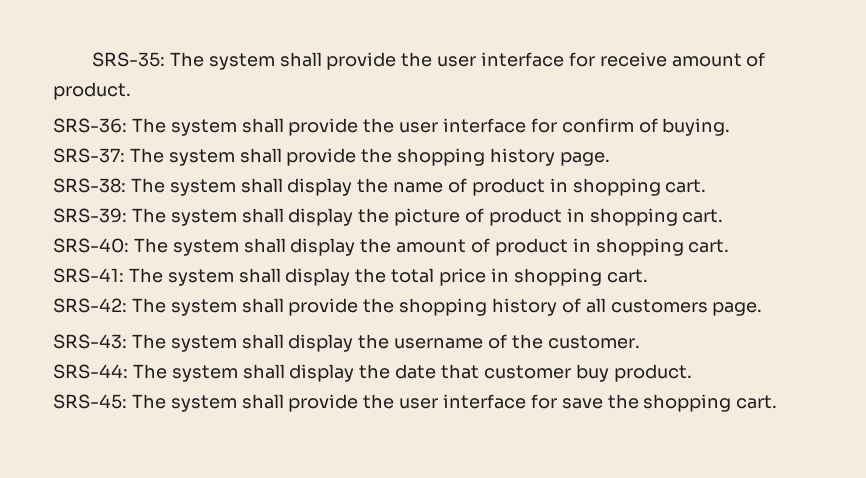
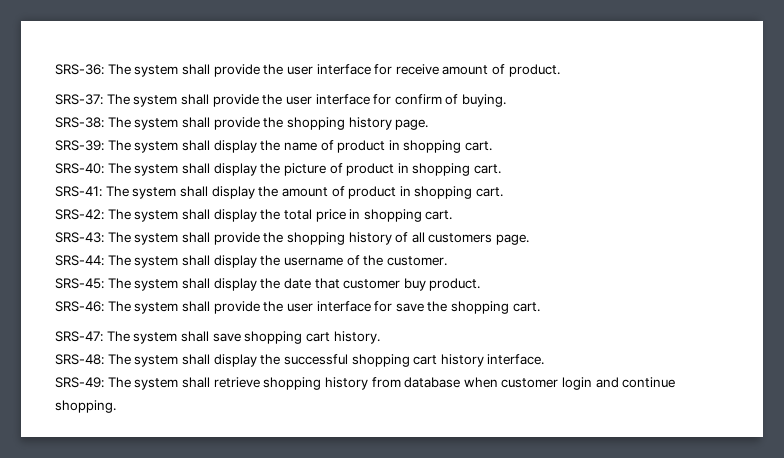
- SRS-35: The system shall provide the user interface for receive amount of product.
+ SRS-36: The system shall provide the user interface for receive amount of product.
- SRS-36: The system shall provide the user interface for confirm of buying.
+ SRS-37: The system shall provide the user interface for confirm of buying.
- SRS-37: The system shall provide the shopping history page.
+ SRS-38: The system shall provide the shopping history page.
- SRS-38: The system shall display the name of product in shopping cart.
+ SRS-39: The system shall display the name of product in shopping cart.
- SRS-39: The system shall display the picture of product in shopping cart.
+ SRS-40: The system shall display the picture of product in shopping cart.
- SRS-40: The system shall display the amount of product in shopping cart.
+ SRS-41: The system shall display the amount of product in shopping cart.
- SRS-41: The system shall display the total price in shopping cart.
+ SRS-42: The system shall display the total price in shopping cart.
- SRS-42: The system shall provide the shopping history of all customers page.
+ SRS-43: The system shall provide the shopping history of all customers page.
- SRS-43: The system shall display the username of the customer.
+ SRS-44: The system shall display the username of the customer.
- SRS-44: The system shall display the date that customer buy product.
+ SRS-45: The system shall display the date that customer buy product.
- SRS-45: The system shall provide the user interface for save the shopping cart.
+ SRS-46: The system shall provide the user interface for save the shopping cart.
+ SRS-47: The system shall save shopping cart history.
+ SRS-48: The system shall display the successful shopping cart history interface.
+ SRS-49: The system shall retrieve shopping history from database when customer login and continue shopping.

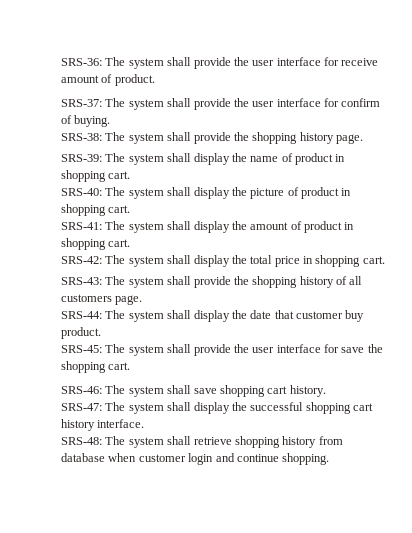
- SRS-44: The system shall display the username of the customer.
- SRS-45: The system shall display the date that customer buy product.
+ SRS-44: The system shall display the date that customer buy product.
- SRS-46: The system shall provide the user interface for save the shopping cart.
+ SRS-45: The system shall provide the user interface for save the shopping cart.
- SRS-47: The system shall save shopping cart history.
+ SRS-46: The system shall save shopping cart history.
- SRS-48: The system shall display the successful shopping cart history interface.
+ SRS-47: The system shall display the successful shopping cart history interface.
- SRS-49: The system shall retrieve shopping history from database when customer login and continue shopping.
+ SRS-48: The system shall retrieve shopping history from database when customer login and continue shopping.

